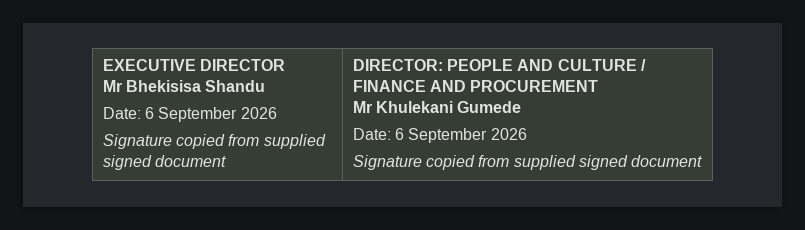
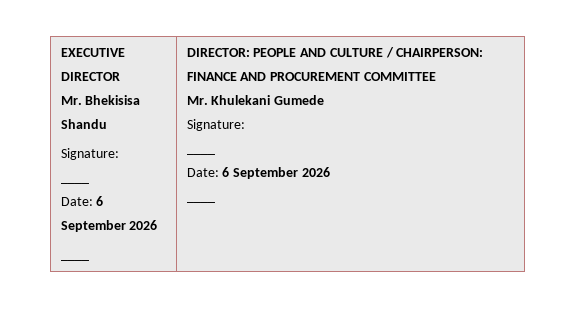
  EXECUTIVE DIRECTOR
- Mr Bhekisisa Shandu
+ Mr. Bhekisisa Shandu
+ Signature:
+ ____
  Date: 6 September 2026
- Signature copied from supplied signed document | DIRECTOR: PEOPLE AND CULTURE / FINANCE AND PROCUREMENT
- Mr Khulekani Gumede
+ ____ | DIRECTOR: PEOPLE AND CULTURE / CHAIRPERSON: FINANCE AND PROCUREMENT COMMITTEE
+ Mr. Khulekani Gumede
+ Signature:
+ ____
  Date: 6 September 2026
- Signature copied from supplied signed document
+ ____

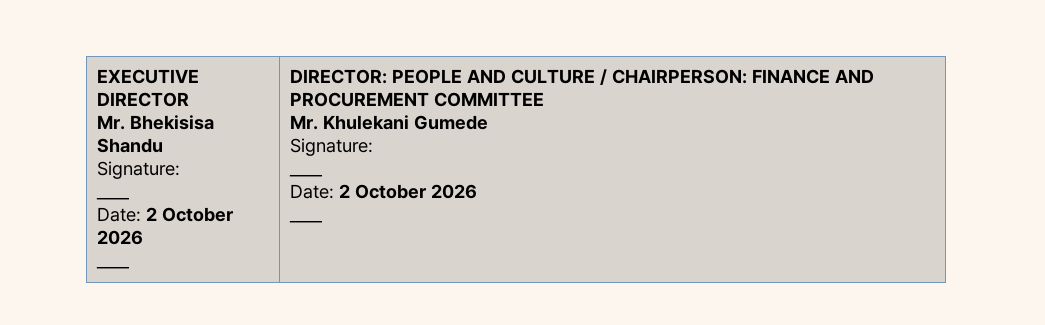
  EXECUTIVE DIRECTOR
  Mr. Bhekisisa Shandu
  Signature:
  ____
- Date: 6 September 2026
+ Date: 2 October 2026
  ____ | DIRECTOR: PEOPLE AND CULTURE / CHAIRPERSON: FINANCE AND PROCUREMENT COMMITTEE
  Mr. Khulekani Gumede
  Signature:
  ____
- Date: 6 September 2026
+ Date: 2 October 2026

